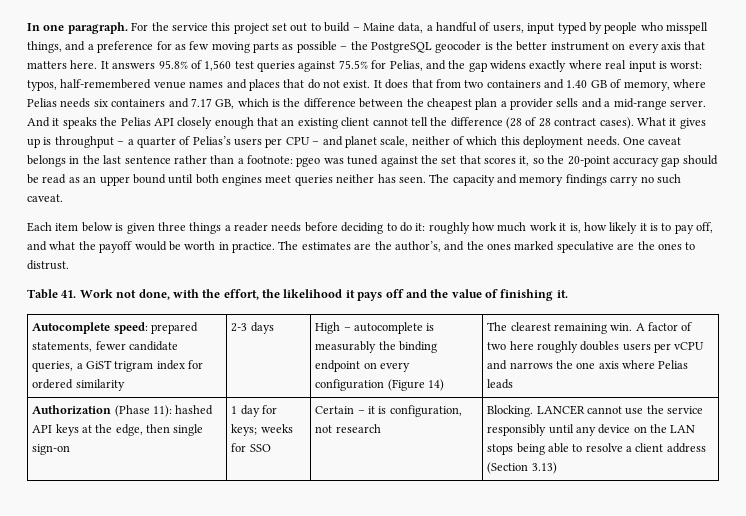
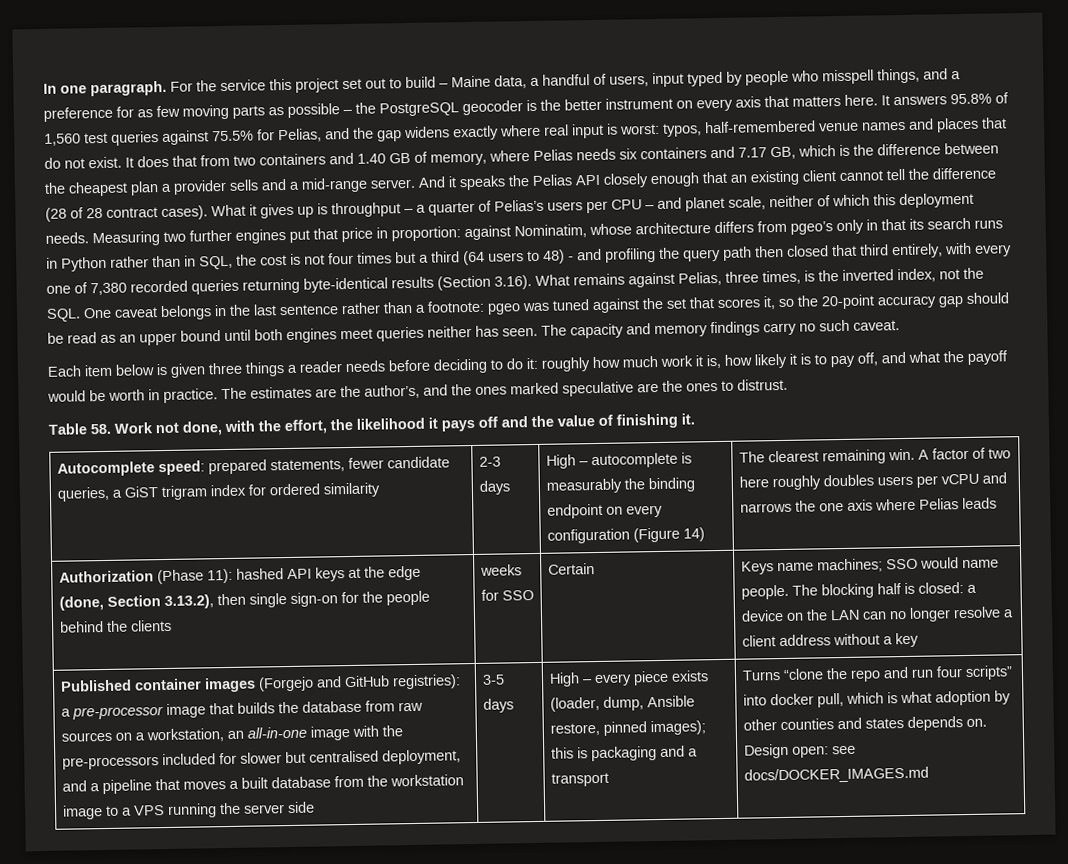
- One caveat belongs in the last sentence rather than a footnote: pgeo was tuned against the set that scores it, so the 20-point accuracy gap should be read as an upper bound until both engines meet queries neither has seen.
+ Measuring two further engines put that price in proportion: against Nominatim, whose architecture differs from pgeo’s only in that its search runs in Python rather than in SQL, the cost is not four times but a third (64 users to 48) - and profiling the query path then closed that third entirely, with every one of 7,380 recorded queries returning byte-identical results (Section 3.16). What remains against Pelias, three times, is the inverted index, not the SQL. One caveat belongs in the last sentence rather than a footnote: pgeo was tuned against the set that scores it, so the 20-point accuracy gap should be read as an upper bound until both engines meet queries neither has seen.
- Table 41. Work not done, with the effort, the likelihood it pays off and the value of finishing it.
+ Table 58. Work not done, with the effort, the likelihood it pays off and the value of finishing it.
- Authorization (Phase 11): hashed API keys at the edge, then single sign-on | 1 day for keys; weeks for SSO | Certain – it is configuration, not research | Blocking. LANCER cannot use the service responsibly until any device on the LAN stops being able to resolve a client address (Section 3.13)
+ Authorization (Phase 11): hashed API keys at the edge (done, Section 3.13.2), then single sign-on for the people behind the clients | weeks for SSO | Certain | Keys name machines; SSO would name people. The blocking half is closed: a device on the LAN can no longer resolve a client address without a key
+ Published container images (Forgejo and GitHub registries): a pre-processor image that builds the database from raw sources on a workstation, an all-in-one image with the pre-processors included for slower but centralised deployment, and a pipeline that moves a built database from the workstation image to a VPS running the server side | 3-5 days | High – every piece exists (loader, dump, Ansible restore, pinned images); this is packaging and a transport | Turns “clone the repo and run four scripts” into docker pull, which is what adoption by other counties and states depends on. Design open: see docs/DOCKER_IMAGES.md

